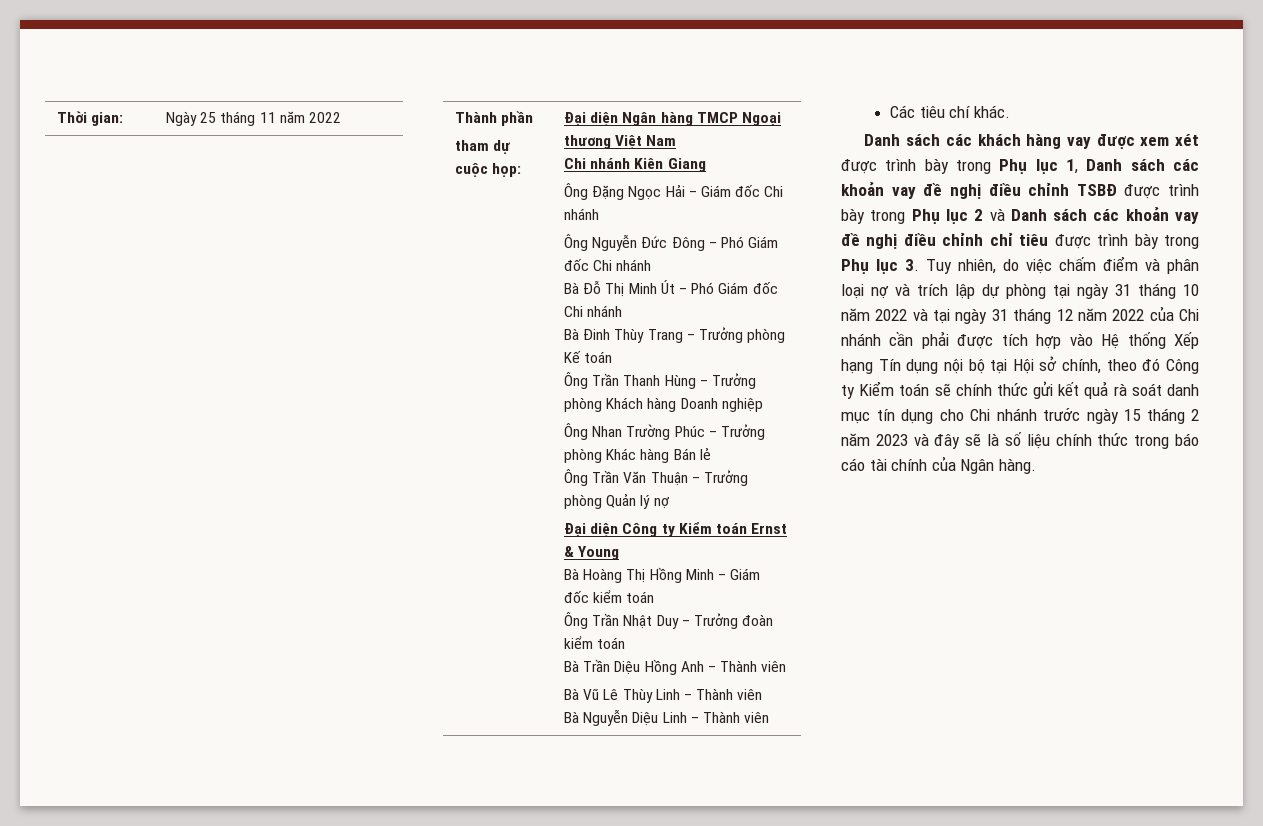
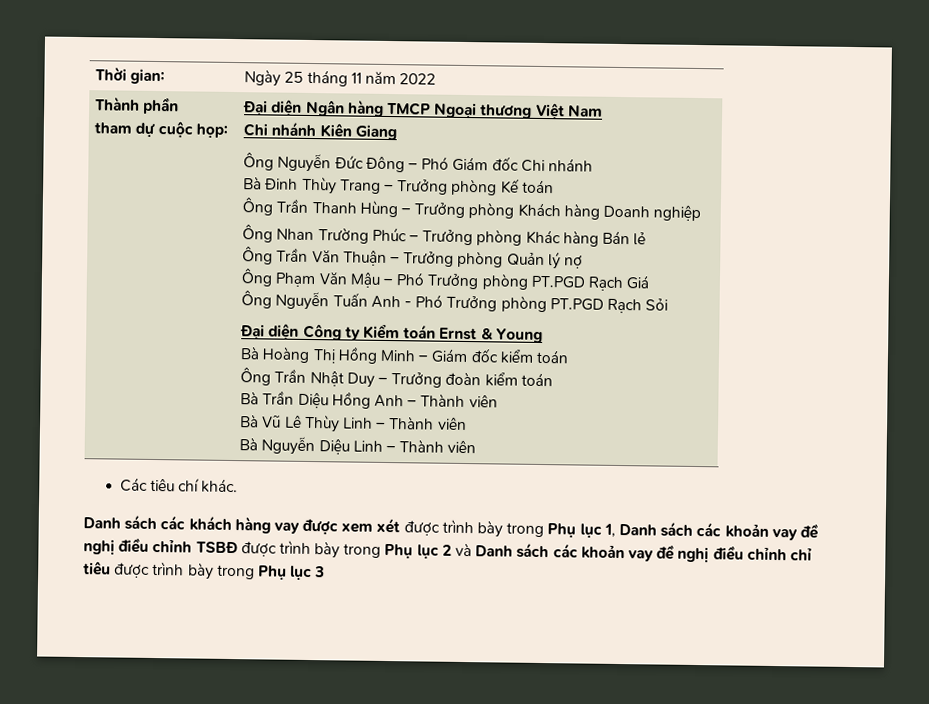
- Ông Đặng Ngọc Hải – Giám đốc Chi nhánh
- Bà Đỗ Thị Minh Út – Phó Giám đốc Chi nhánh
+ Ông Phạm Văn Mậu – Phó Trưởng phòng PT.PGD Rạch Giá
+ Ông Nguyễn Tuấn Anh - Phó Trưởng phòng PT.PGD Rạch Sỏi
- Danh sách các khách hàng vay được xem xét được trình bày trong Phụ lục 1, Danh sách các khoản vay đề nghị điều chỉnh TSBĐ được trình bày trong Phụ lục 2 và Danh sách các khoản vay đề nghị điều chỉnh chỉ tiêu được trình bày trong Phụ lục 3. Tuy nhiên, do việc chấm điểm và phân loại nợ và trích lập dự phòng tại ngày 31 tháng 10 năm 2022 và tại ngày 31 tháng 12 năm 2022 của Chi nhánh cần phải được tích hợp vào Hệ thống Xếp hạng Tín dụng nội bộ tại Hội sở chính, theo đó Công ty Kiểm toán sẽ chính thức gửi kết quả rà soát danh mục tín dụng cho Chi nhánh trước ngày 15 tháng 2 năm 2023 và đây sẽ là số liệu chính thức trong báo cáo tài chính của Ngân hàng.
+ Danh sách các khách hàng vay được xem xét được trình bày trong Phụ lục 1, Danh sách các khoản vay đề nghị điều chỉnh TSBĐ được trình bày trong Phụ lục 2 và Danh sách các khoản vay đề nghị điều chỉnh chỉ tiêu được trình bày trong Phụ lục 3

